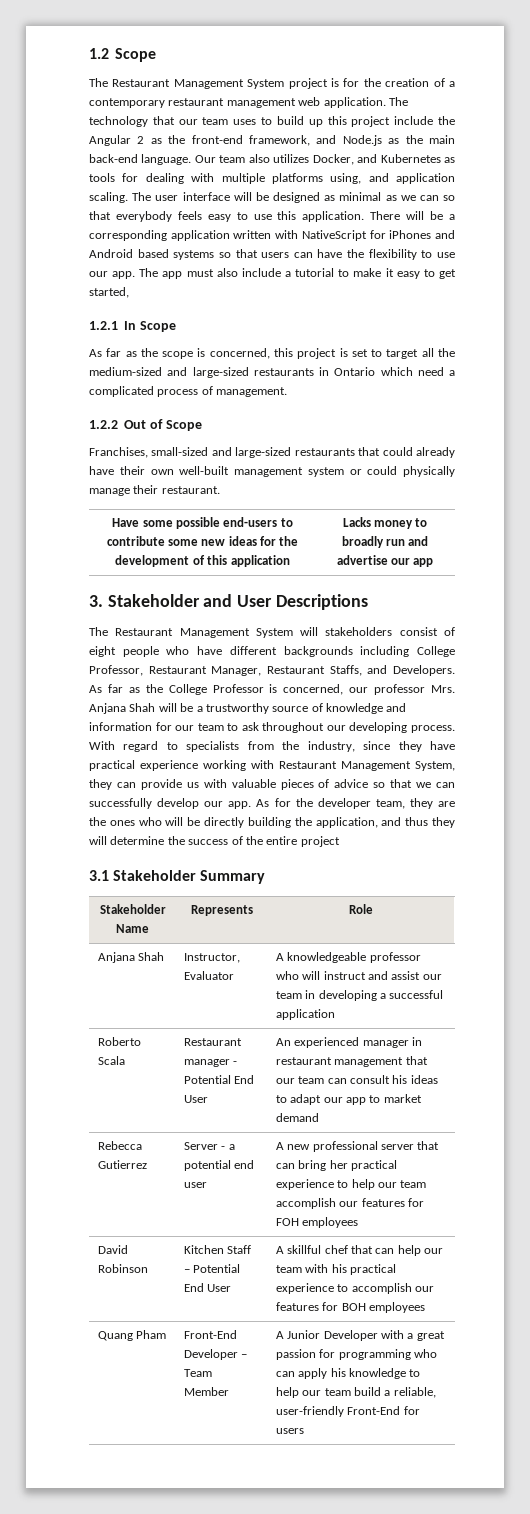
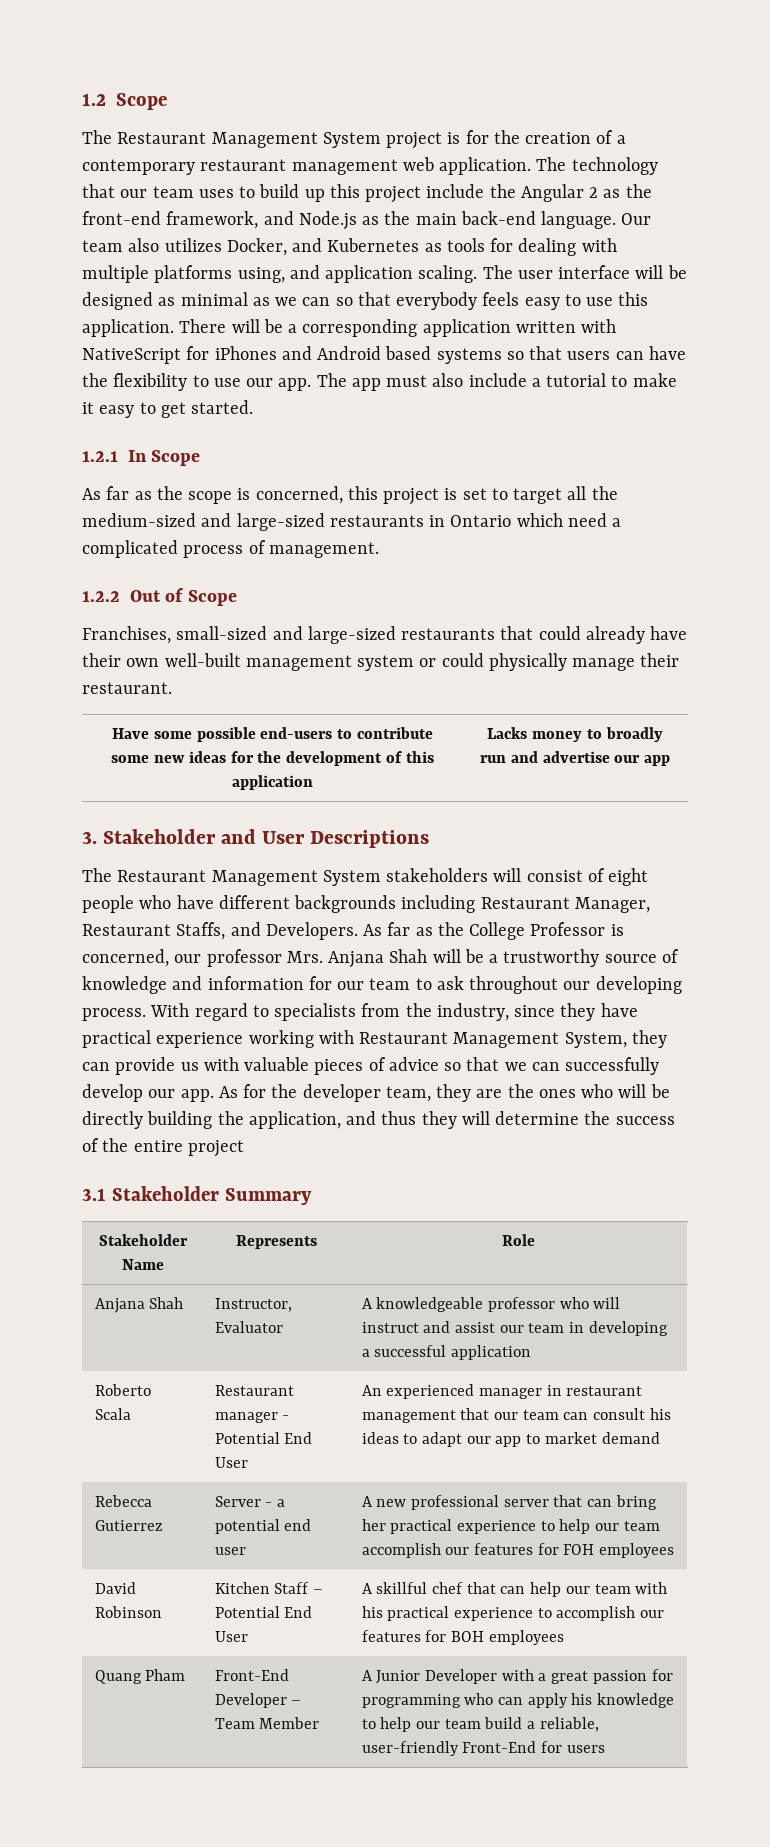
- The app must also include a tutorial to make it easy to get started,
+ The app must also include a tutorial to make it easy to get started.
- The Restaurant Management System will stakeholders consist of eight people who have different backgrounds including College Professor, Restaurant Manager, Restaurant Staffs, and Developers.
+ The Restaurant Management System stakeholders will consist of eight people who have different backgrounds including Restaurant Manager, Restaurant Staffs, and Developers.

